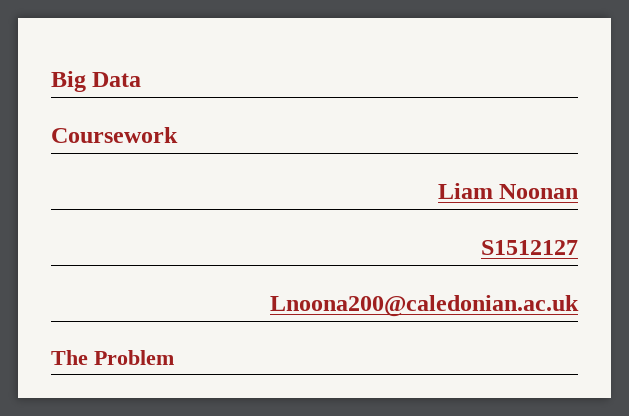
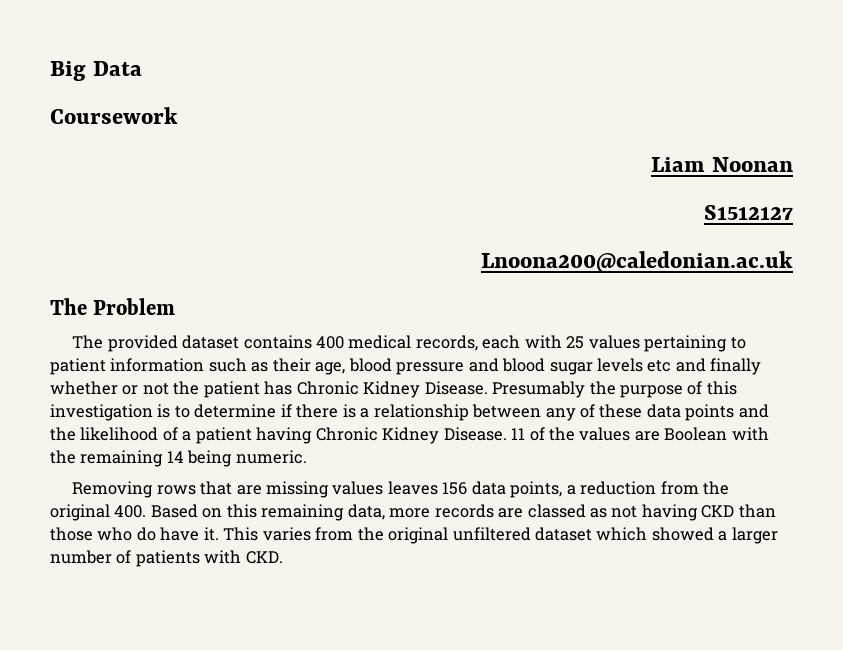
+ The provided dataset contains 400 medical records, each with 25 values pertaining to patient information such as their age, blood pressure and blood sugar levels etc and finally whether or not the patient has Chronic Kidney Disease. Presumably the purpose of this investigation is to determine if there is a relationship between any of these data points and the likelihood of a patient having Chronic Kidney Disease. 11 of the values are Boolean with the remaining 14 being numeric.
+ Removing rows that are missing values leaves 156 data points, a reduction from the original 400. Based on this remaining data, more records are classed as not having CKD than those who do have it. This varies from the original unfiltered dataset which showed a larger number of patients with CKD.

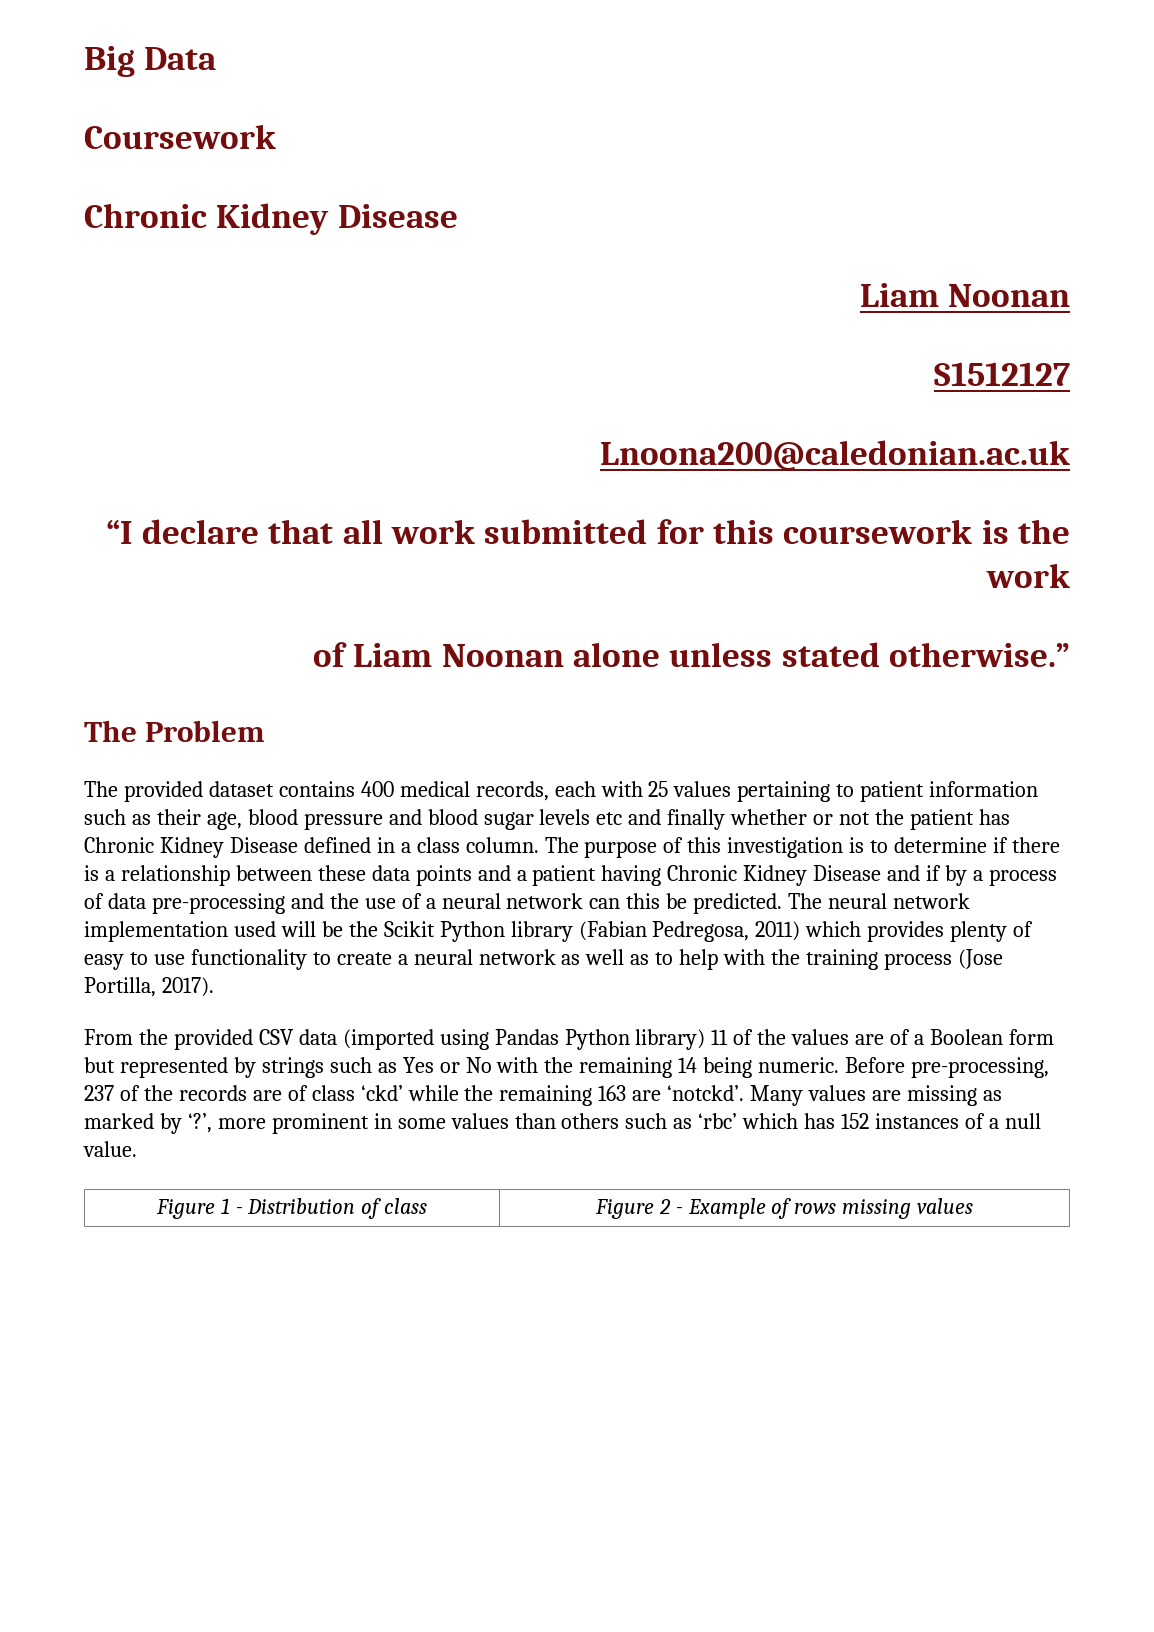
  Coursework
+ Chronic Kidney Disease
+ “I declare that all work submitted for this coursework is the work
+ of Liam Noonan alone unless stated otherwise.”
- The provided dataset contains 400 medical records, each with 25 values pertaining to patient information such as their age, blood pressure and blood sugar levels etc and finally whether or not the patient has Chronic Kidney Disease. Presumably the purpose of this investigation is to determine if there is a relationship between any of these data points and the likelihood of a patient having Chronic Kidney Disease. 11 of the values are Boolean with the remaining 14 being numeric.
- Removing rows that are missing values leaves 156 data points, a reduction from the original 400. Based on this remaining data, more records are classed as not having CKD than those who do have it. This varies from the original unfiltered dataset which showed a larger number of patients with CKD.
+ The provided dataset contains 400 medical records, each with 25 values pertaining to patient information such as their age, blood pressure and blood sugar levels etc and finally whether or not the patient has Chronic Kidney Disease defined in a class column. The purpose of this investigation is to determine if there is a relationship between these data points and a patient having Chronic Kidney Disease and if by a process of data pre-processing and the use of a neural network can this be predicted. The neural network implementation used will be the Scikit Python library (Fabian Pedregosa, 2011) which provides plenty of easy to use functionality to create a neural network as well as to help with the training process (Jose Portilla, 2017).
+ From the provided CSV data (imported using Pandas Python library) 11 of the values are of a Boolean form but represented by strings such as Yes or No with the remaining 14 being numeric. Before pre-processing, 237 of the records are of class ‘ckd’ while the remaining 163 are ‘notckd’. Many values are missing as marked by ‘?’, more prominent in some values than others such as ‘rbc’ which has 152 instances of a null value.
+ Figure 1 - Distribution of class | Figure 2 - Example of rows missing values

